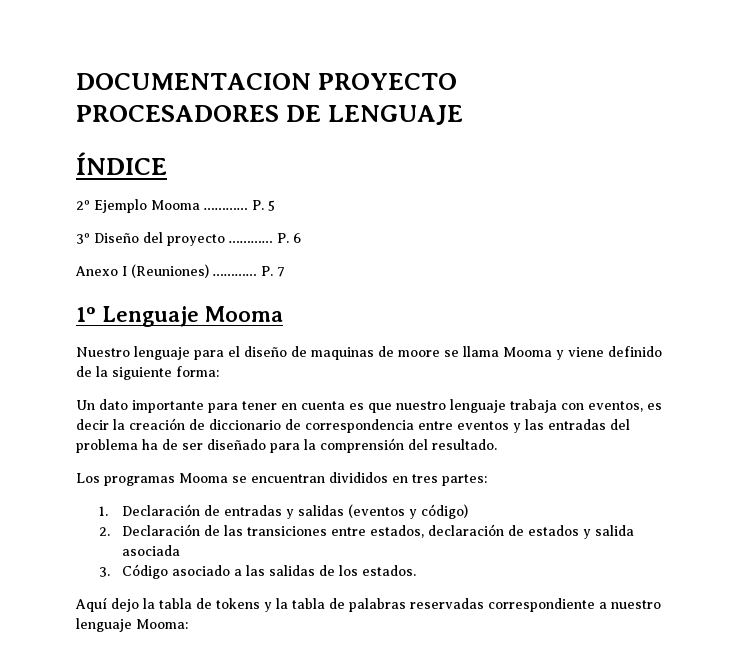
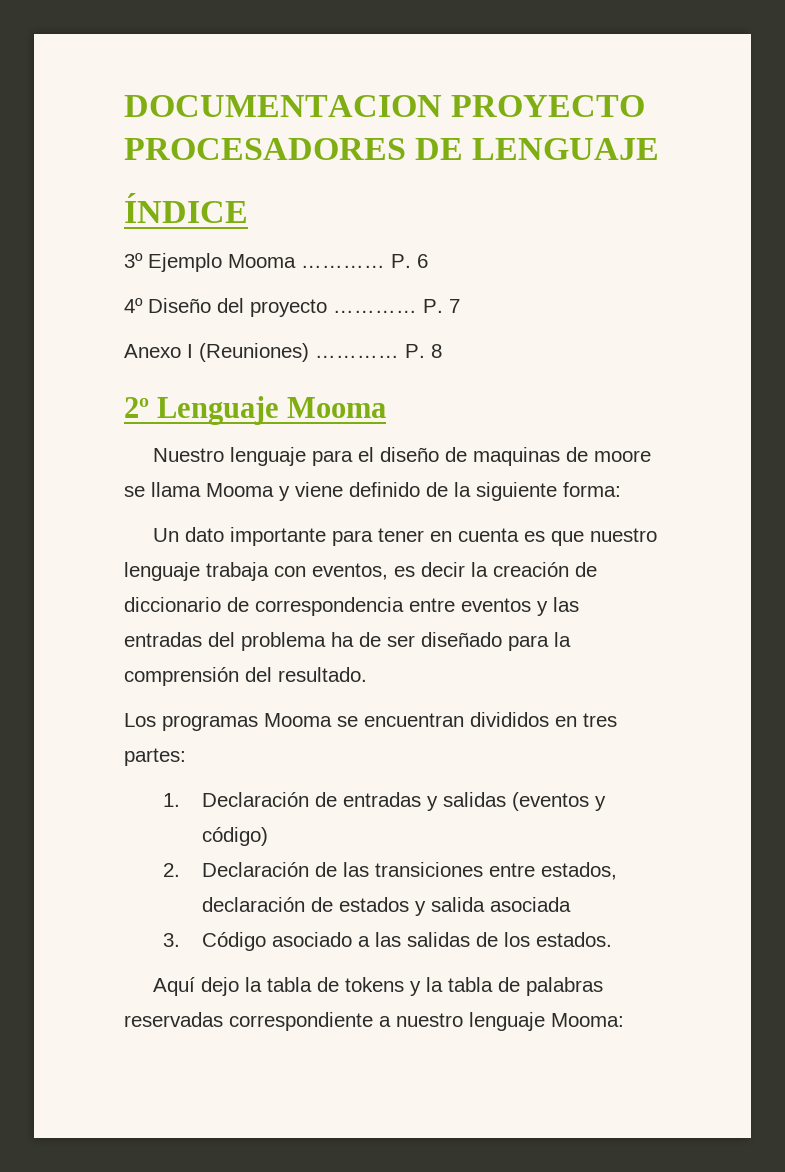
- 2º Ejemplo Mooma …………
+ 3º Ejemplo Mooma …………
- P. 5
- 3º Diseño del proyecto …………
+ P. 6
+ 4º Diseño del proyecto …………
- P. 6
+ P. 7
- P. 7
- 1º Lenguaje Mooma
+ P. 8
+ 2º Lenguaje Mooma

